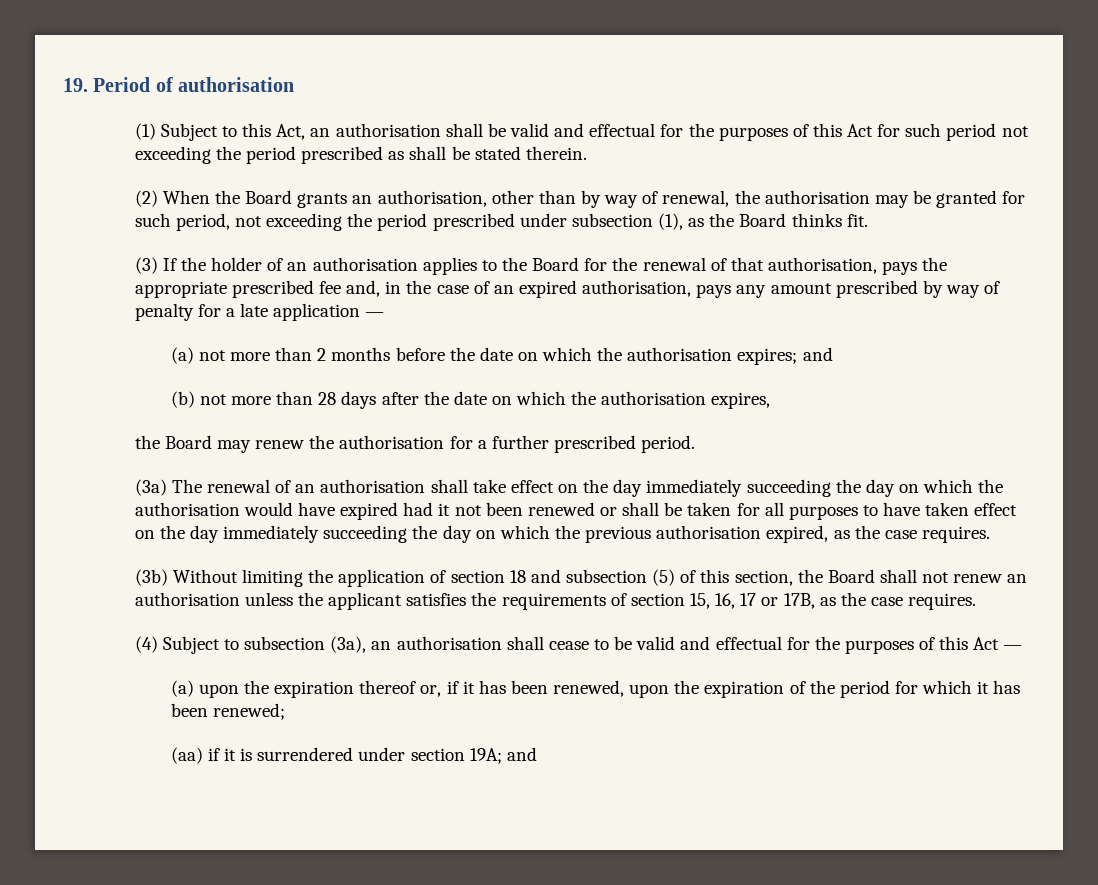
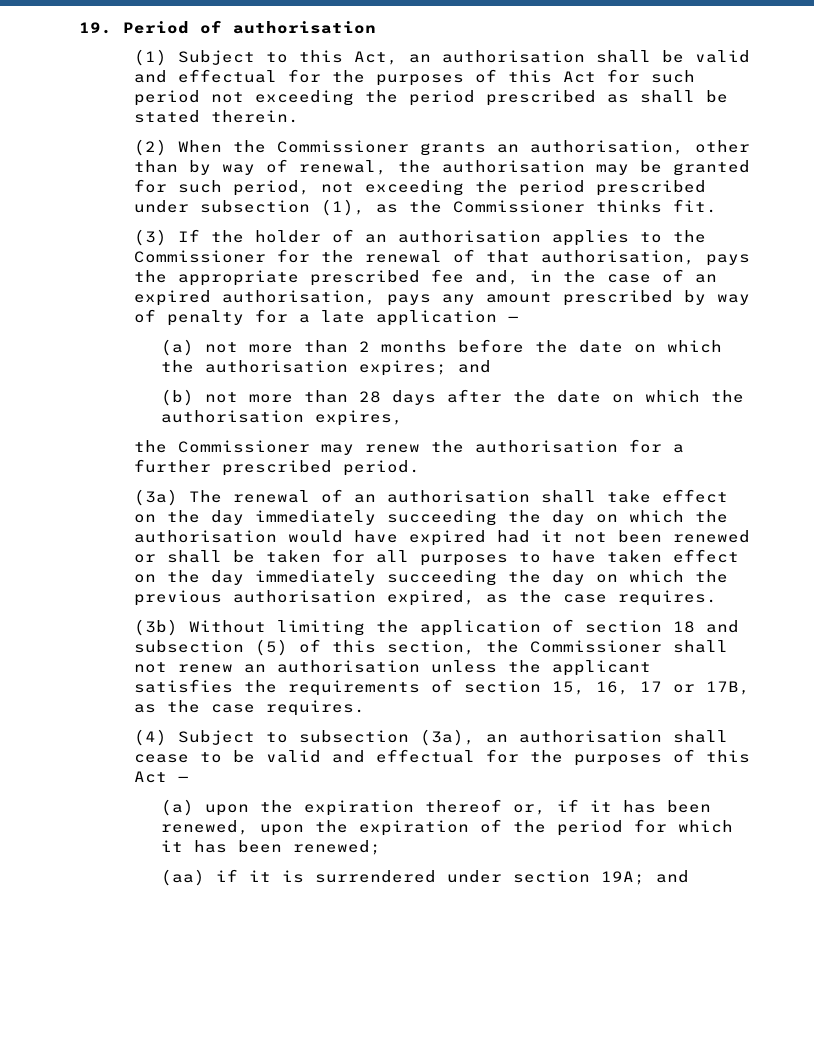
- (2) When the Board grants an authorisation, other than by way of renewal, the authorisation may be granted for such period, not exceeding the period prescribed under subsection (1), as the Board thinks fit.
+ (2) When the Commissioner grants an authorisation, other than by way of renewal, the authorisation may be granted for such period, not exceeding the period prescribed under subsection (1), as the Commissioner thinks fit.
- (3) If the holder of an authorisation applies to the Board for the renewal of that authorisation, pays the appropriate prescribed fee and, in the case of an expired authorisation, pays any amount prescribed by way of penalty for a late application —
+ (3) If the holder of an authorisation applies to the Commissioner for the renewal of that authorisation, pays the appropriate prescribed fee and, in the case of an expired authorisation, pays any amount prescribed by way of penalty for a late application —
- the Board may renew the authorisation for a further prescribed period.
+ the Commissioner may renew the authorisation for a further prescribed period.
- (3b) Without limiting the application of section 18 and subsection (5) of this section, the Board shall not renew an authorisation unless the applicant satisfies the requirements of section 15, 16, 17 or 17B, as the case requires.
+ (3b) Without limiting the application of section 18 and subsection (5) of this section, the Commissioner shall not renew an authorisation unless the applicant satisfies the requirements of section 15, 16, 17 or 17B, as the case requires.

